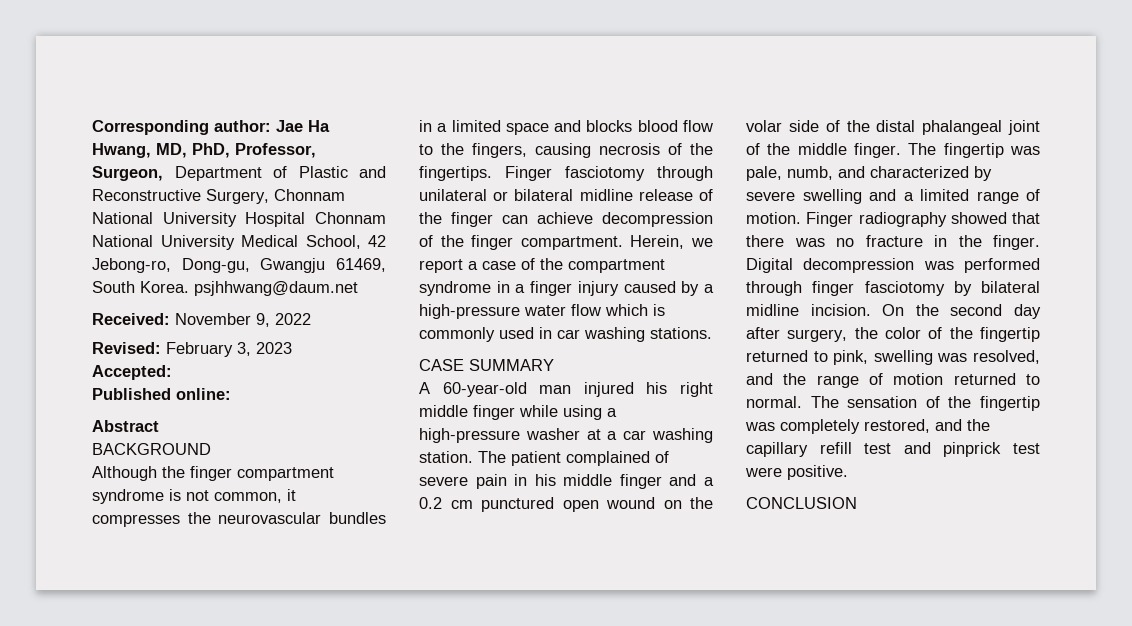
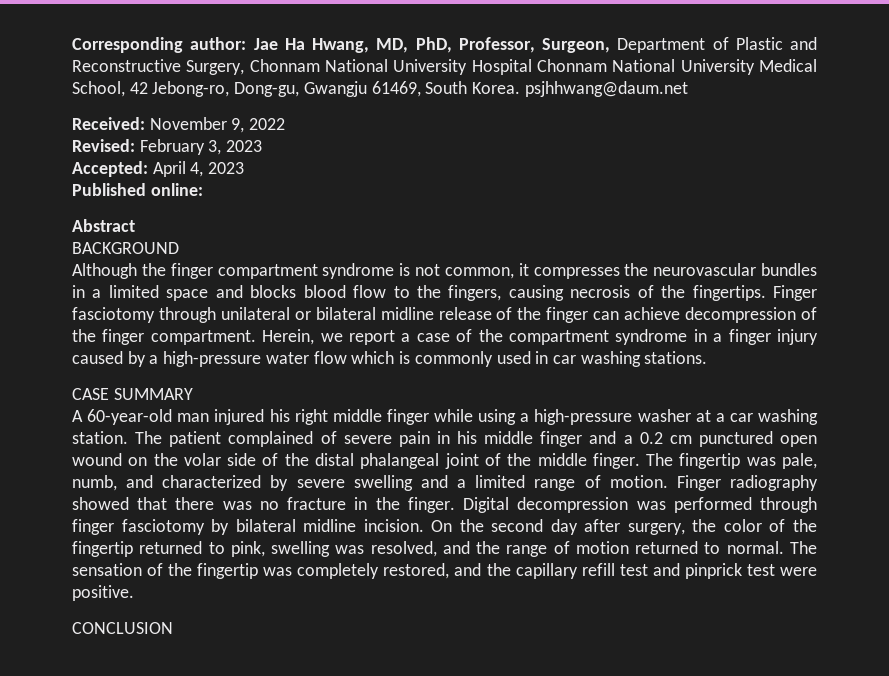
- Accepted:
+ Accepted: April 4, 2023

